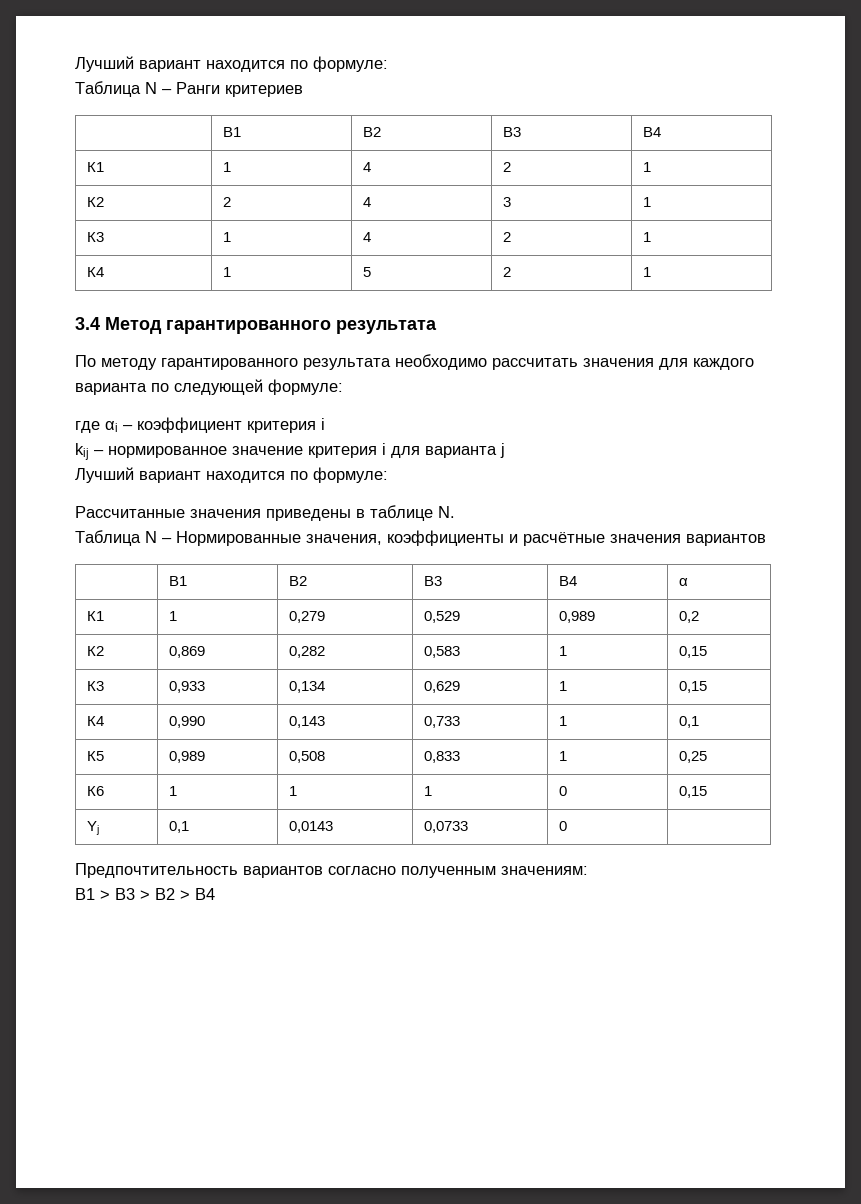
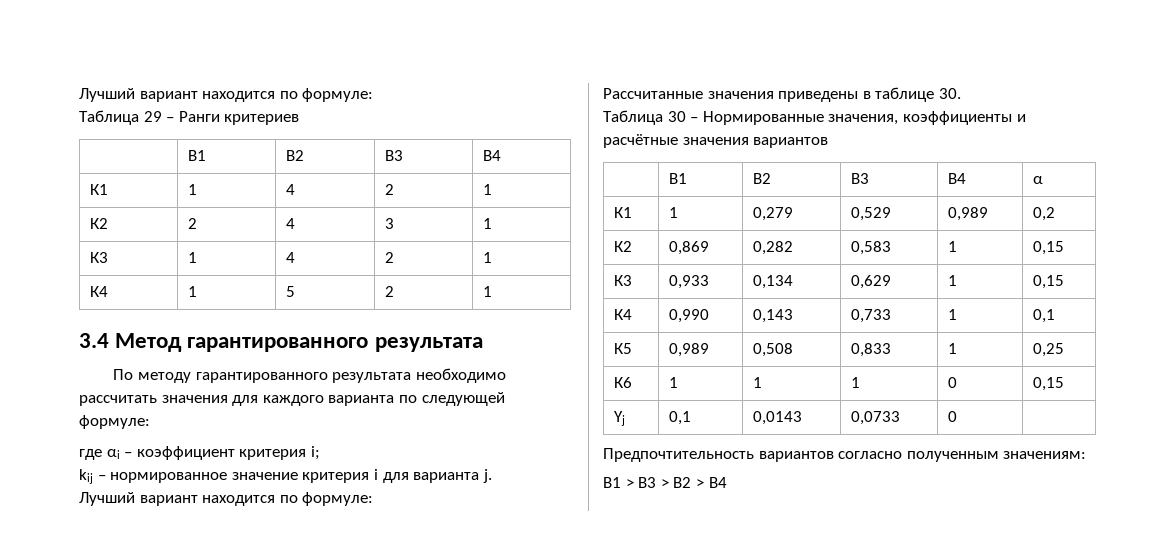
- Таблица N – Ранги критериев
+ Таблица 29 – Ранги критериев
- где αi – коэффициент критерия i
+ где αi – коэффициент критерия i;
- kij – нормированное значение критерия i для варианта j
+ kij – нормированное значение критерия i для варианта j.
- Рассчитанные значения приведены в таблице N.
- Таблица N – Нормированные значения, коэффициенты и расчётные значения вариантов
+ Рассчитанные значения приведены в таблице 30.
+ Таблица 30 – Нормированные значения, коэффициенты и расчётные значения вариантов

